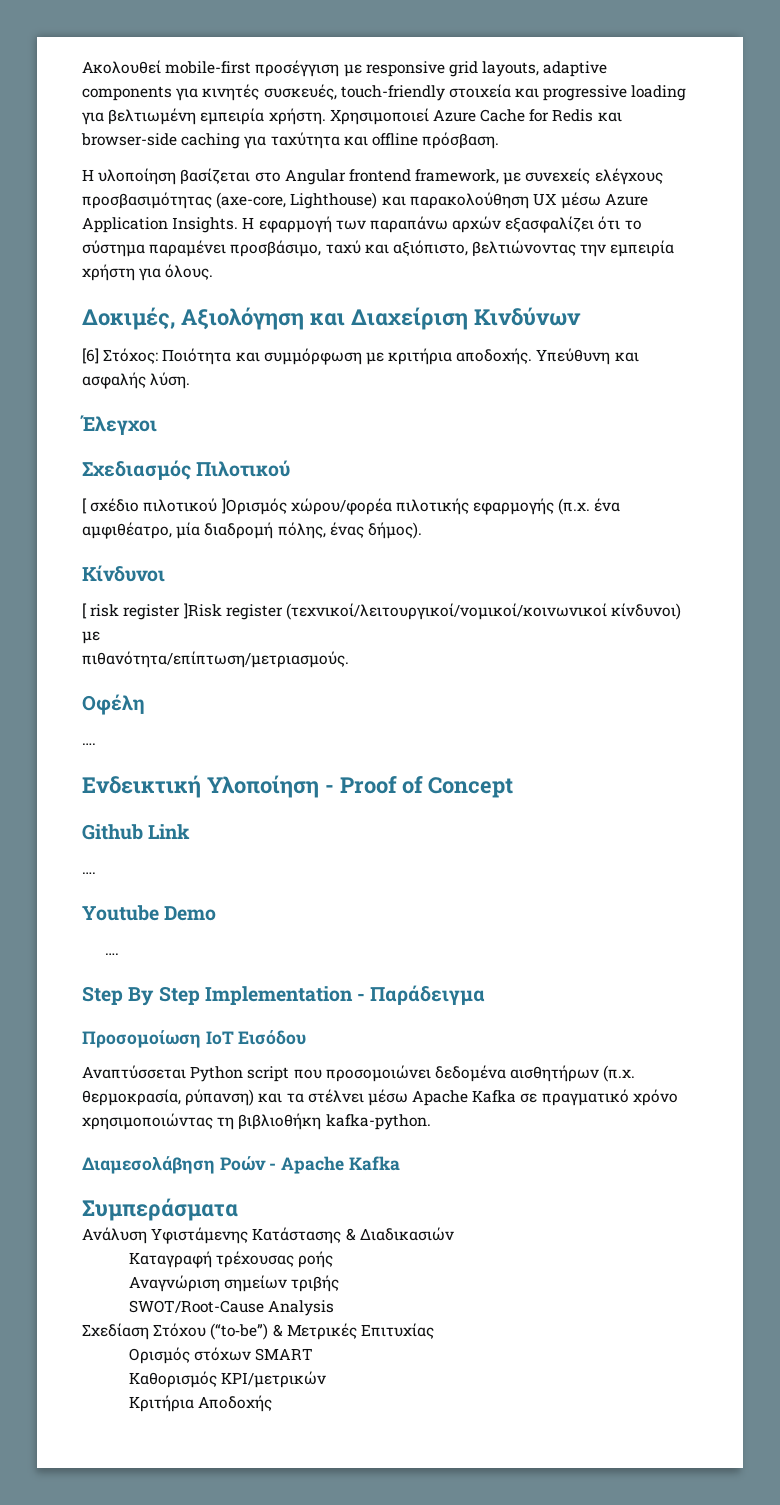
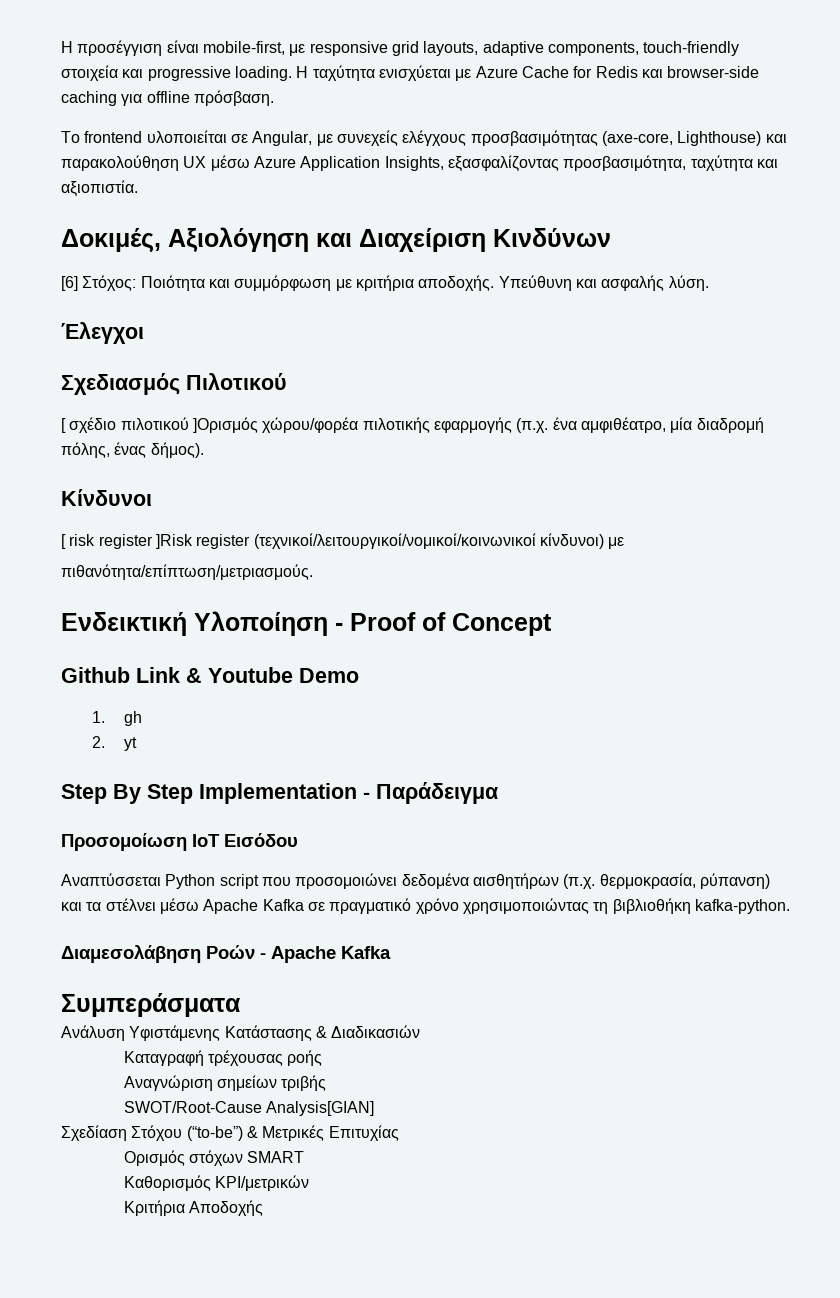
- Ακολουθεί mobile-first προσέγγιση με responsive grid layouts, adaptive components για κινητές συσκευές, touch-friendly στοιχεία και progressive loading για βελτιωμένη εμπειρία χρήστη. Χρησιμοποιεί Azure Cache for Redis και browser-side caching για ταχύτητα και offline πρόσβαση.
+ Η προσέγγιση είναι mobile-first, με responsive grid layouts, adaptive components, touch-friendly στοιχεία και progressive loading. Η ταχύτητα ενισχύεται με Azure Cache for Redis και browser-side caching για offline πρόσβαση.
- Η υλοποίηση βασίζεται στο Angular frontend framework, με συνεχείς ελέγχους προσβασιμότητας (axe-core, Lighthouse) και παρακολούθηση UX μέσω Azure Application Insights. Η εφαρμογή των παραπάνω αρχών εξασφαλίζει ότι το σύστημα παραμένει προσβάσιμο, ταχύ και αξιόπιστο, βελτιώνοντας την εμπειρία χρήστη για όλους.
+ Το frontend υλοποιείται σε Angular, με συνεχείς ελέγχους προσβασιμότητας (axe-core, Lighthouse) και παρακολούθηση UX μέσω Azure Application Insights, εξασφαλίζοντας προσβασιμότητα, ταχύτητα και αξιοπιστία.
- Οφέλη
- ….
- Github Link
- ….
- Youtube Demo
- ….
+ Github Link & Youtube Demo
+ 1. gh
+ 2. yt
- SWOT/Root-Cause Analysis
+ SWOT/Root-Cause Analysis[GIAN]

